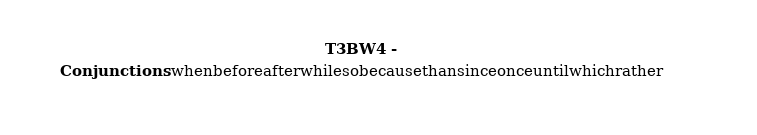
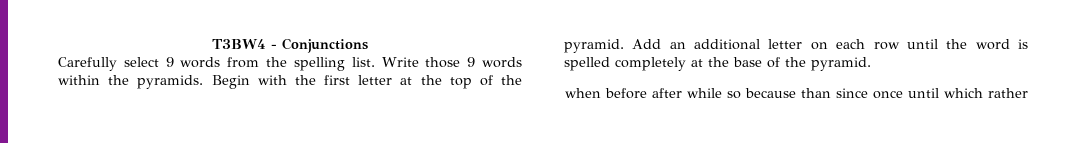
- T3BW4 - Conjunctionswhenbeforeafterwhilesobecausethansinceonceuntilwhichrather
+ T3BW4 - Conjunctions
+ Carefully select 9 words from the spelling list. Write those 9 words within the pyramids. Begin with the first letter at the top of the pyramid. Add an additional letter on each row until the word is spelled completely at the base of the pyramid.
+ when before after while so because than since once until which rather

